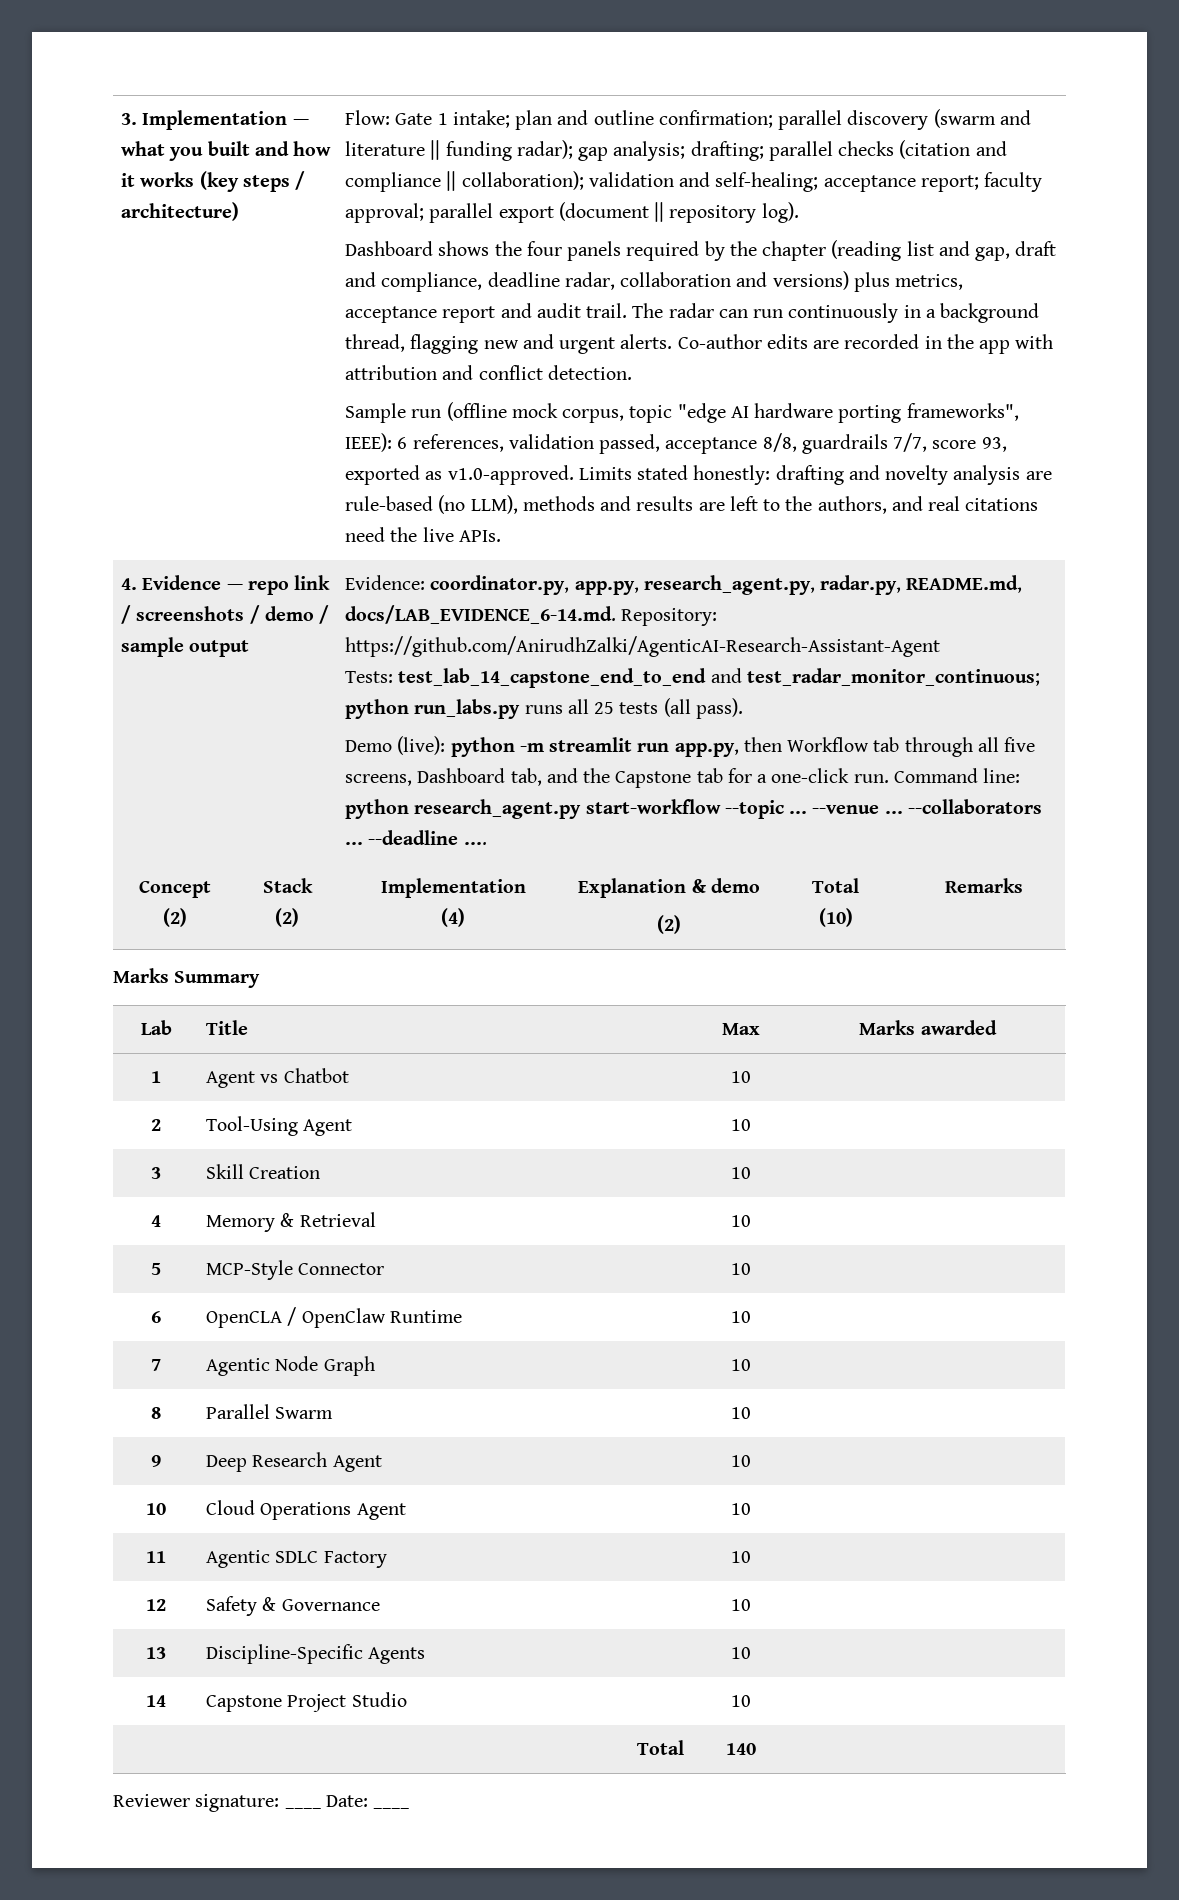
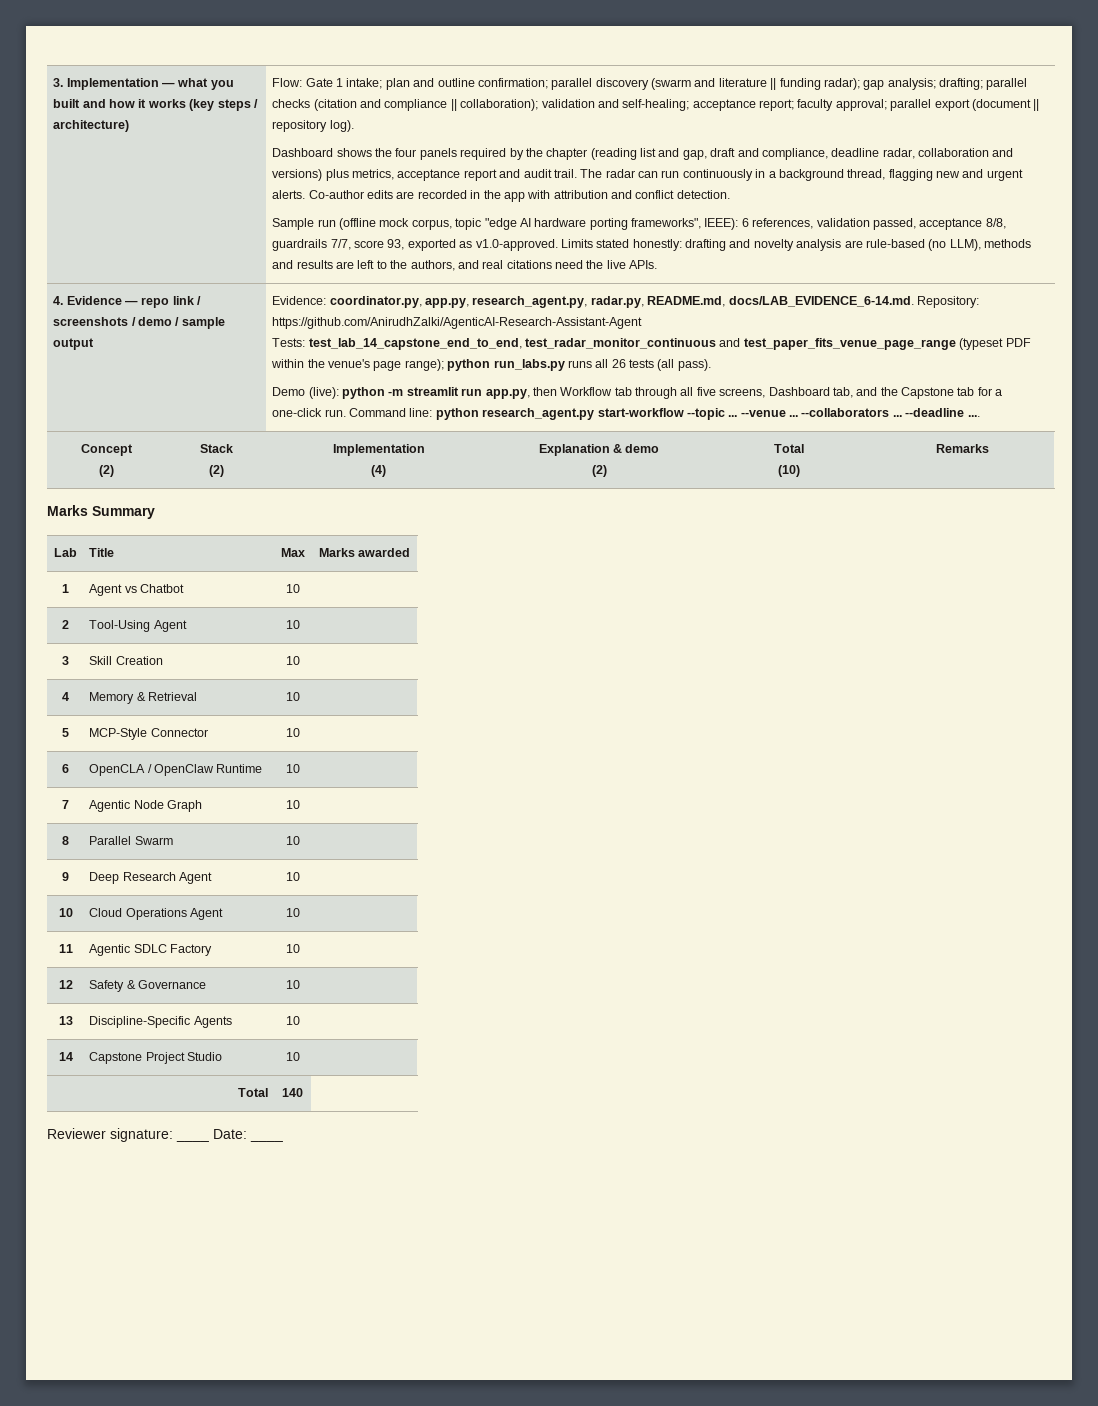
- Tests: test_lab_14_capstone_end_to_end and test_radar_monitor_continuous; python run_labs.py runs all 25 tests (all pass).
+ Tests: test_lab_14_capstone_end_to_end, test_radar_monitor_continuous and test_paper_fits_venue_page_range (typeset PDF within the venue's page range); python run_labs.py runs all 26 tests (all pass).

